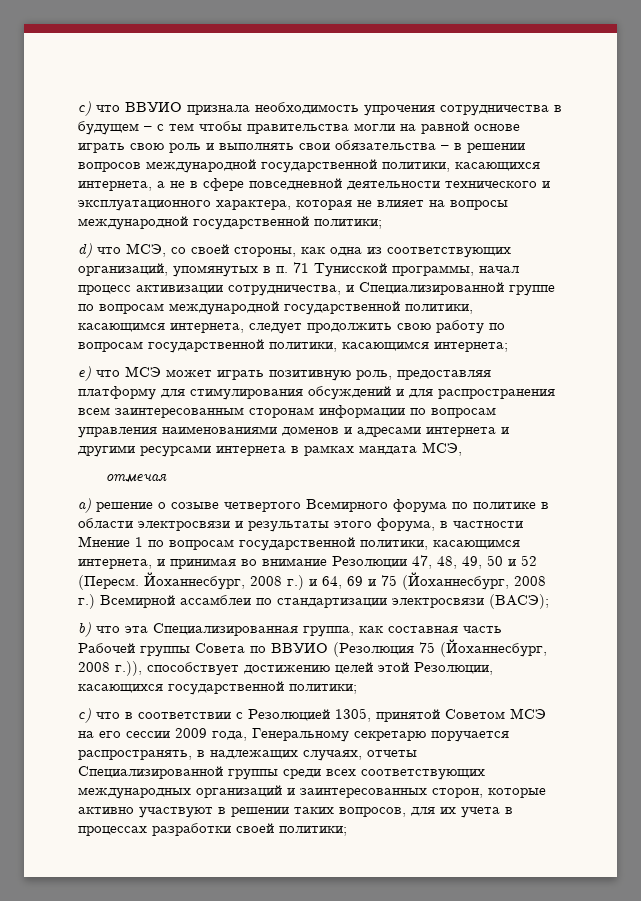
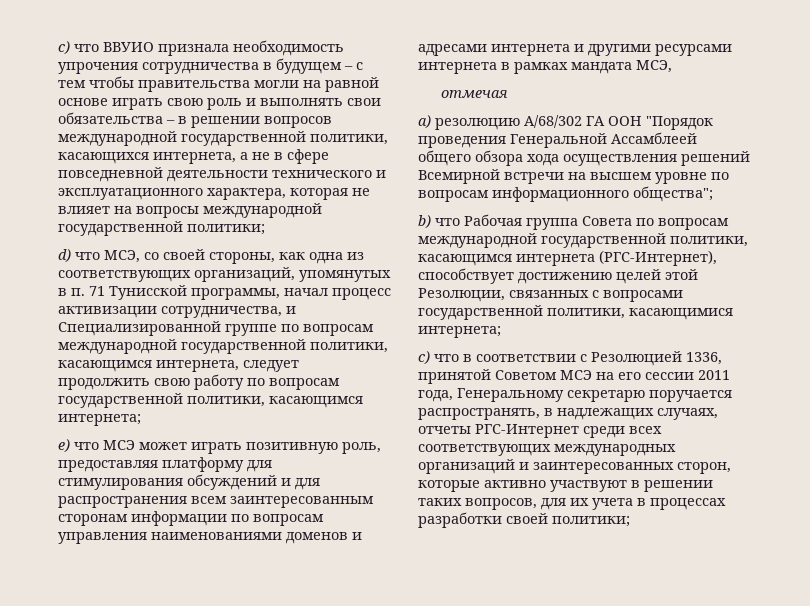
- а) решение о созыве четвертого Всемирного форума по политике в области электросвязи и результаты этого форума, в частности Мнение 1 по вопросам государственной политики, касающимся интернета, и принимая во внимание Резолюции 47, 48, 49, 50 и 52 (Пересм. Йоханнесбург, 2008 г.) и 64, 69 и 75 (Йоханнесбург, 2008 г.) Всемирной ассамблеи по стандартизации электросвязи (ВАСЭ);
- b) что эта Специализированная группа, как составная часть Рабочей группы Совета по ВВУИО (Резолюция 75 (Йоханнесбург, 2008 г.)), способствует достижению целей этой Резолюции, касающихся государственной политики;
+ а) резолюцию A/68/302 ГА ООН "Порядок проведения Генеральной Ассамблеей общего обзора хода осуществления решений Всемирной встречи на высшем уровне по вопросам информационного общества";
+ b) что Рабочая группа Совета по вопросам международной государственной политики, касающимся интернета (РГС-Интернет), способствует достижению целей этой Резолюции, связанных с вопросами государственной политики, касающимися интернета;
- с) что в соответствии с Резолюцией 1305, принятой Советом МСЭ на его сессии 2009 года, Генеральному секретарю поручается распространять, в надлежащих случаях, отчеты Специализированной группы среди всех соответствующих международных организаций и заинтересованных сторон, которые активно участвуют в решении таких вопросов, для их учета в процессах разработки своей политики;
+ с) что в соответствии с Резолюцией 1336, принятой Советом МСЭ на его сессии 2011 года, Генеральному секретарю поручается распространять, в надлежащих случаях, отчеты РГС-Интернет среди всех соответствующих международных организаций и заинтересованных сторон, которые активно участвуют в решении таких вопросов, для их учета в процессах разработки своей политики;

